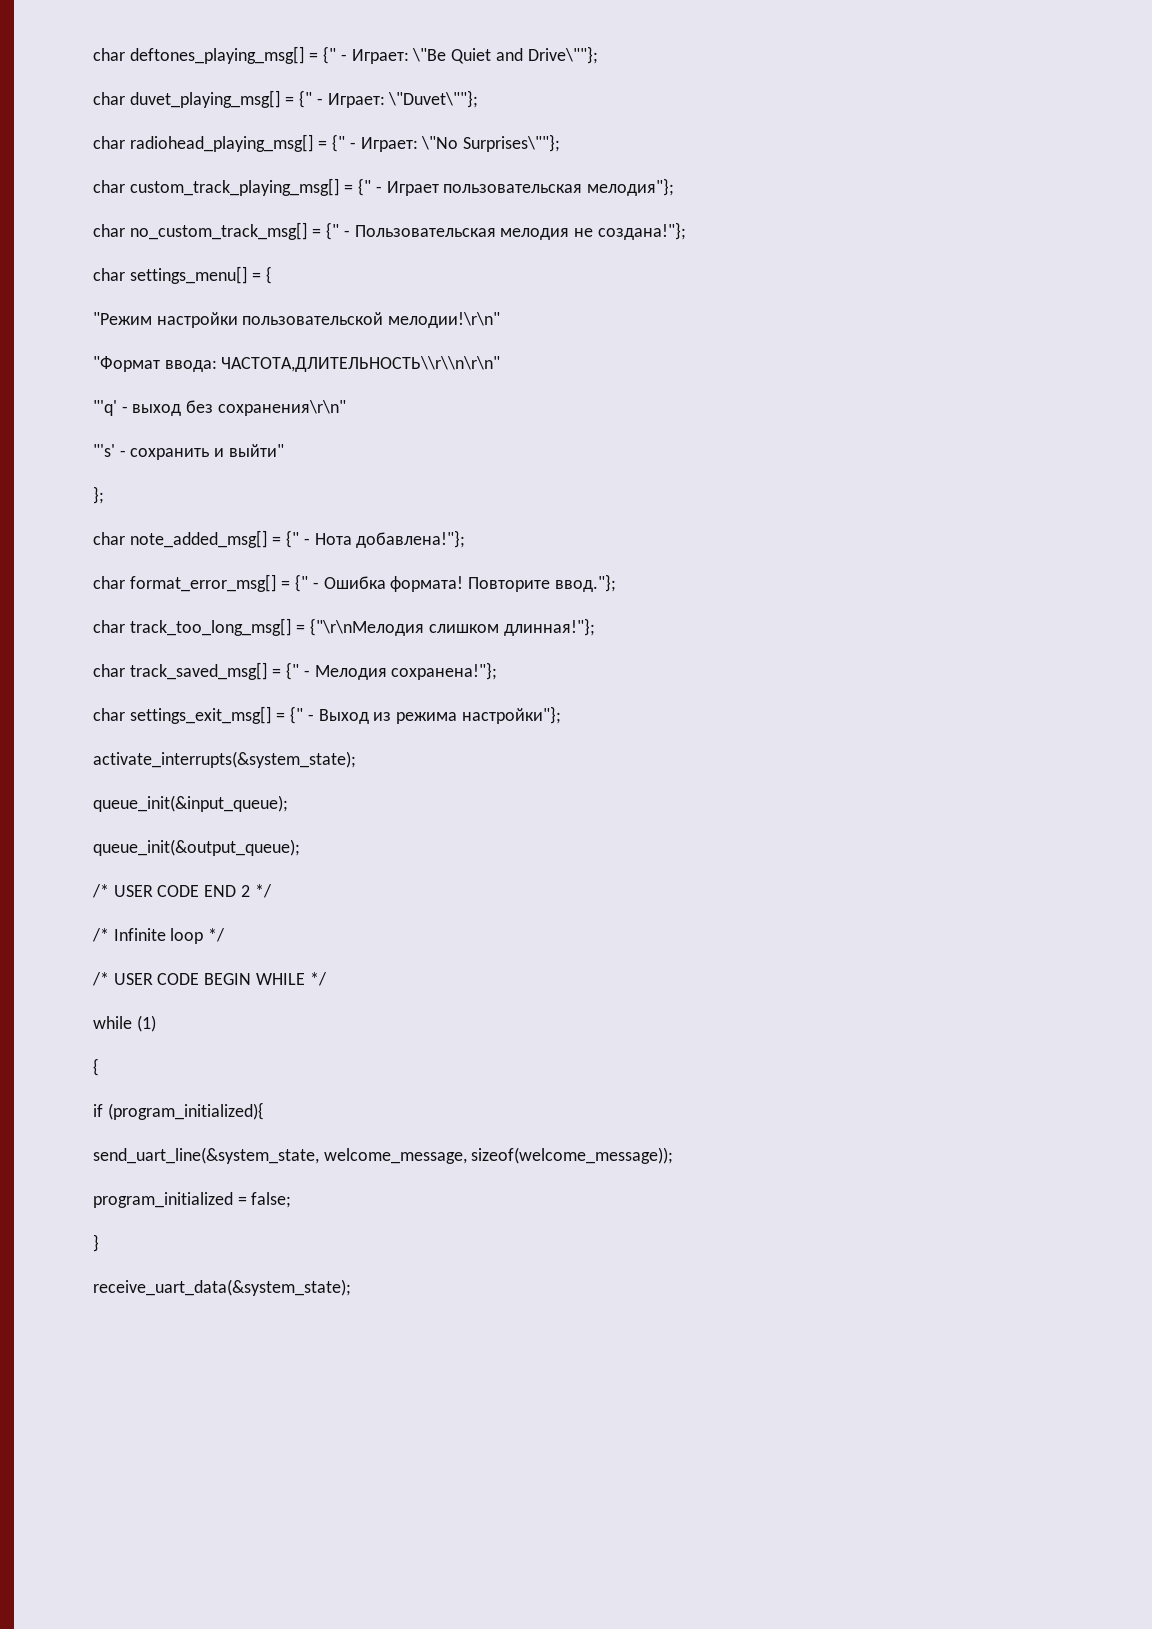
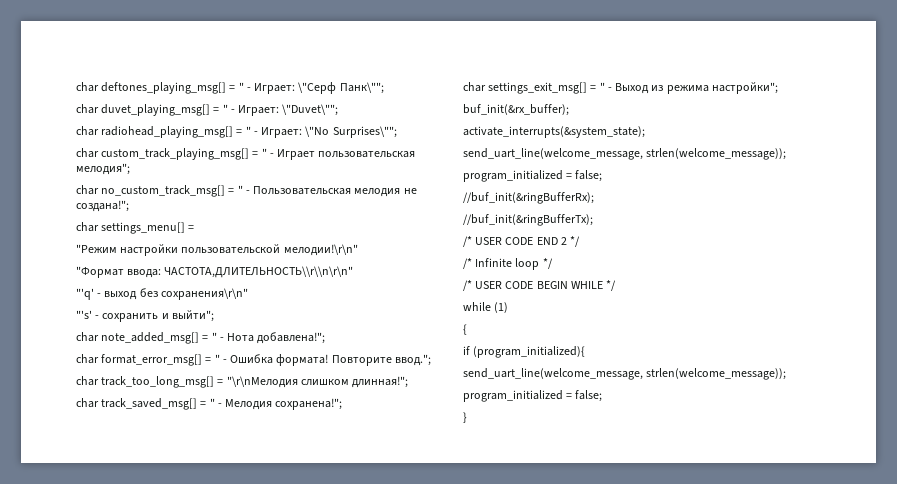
- char deftones_playing_msg[] = {" - Играет: \"Be Quiet and Drive\""};
+ char deftones_playing_msg[] = " - Играет: \"Серф Панк\"";
- char duvet_playing_msg[] = {" - Играет: \"Duvet\""};
+ char duvet_playing_msg[] = " - Играет: \"Duvet\"";
- char radiohead_playing_msg[] = {" - Играет: \"No Surprises\""};
+ char radiohead_playing_msg[] = " - Играет: \"No Surprises\"";
- char custom_track_playing_msg[] = {" - Играет пользовательская мелодия"};
+ char custom_track_playing_msg[] = " - Играет пользовательская мелодия";
- char no_custom_track_msg[] = {" - Пользовательская мелодия не создана!"};
+ char no_custom_track_msg[] = " - Пользовательская мелодия не создана!";
- char settings_menu[] = {
+ char settings_menu[] =
- "'s' - сохранить и выйти"
- };
+ "'s' - сохранить и выйти";
- char note_added_msg[] = {" - Нота добавлена!"};
+ char note_added_msg[] = " - Нота добавлена!";
- char format_error_msg[] = {" - Ошибка формата!
+ char format_error_msg[] = " - Ошибка формата!
- Повторите ввод."};
+ Повторите ввод.";
- char track_too_long_msg[] = {"\r\nМелодия слишком длинная!"};
+ char track_too_long_msg[] = "\r\nМелодия слишком длинная!";
- char track_saved_msg[] = {" - Мелодия сохранена!"};
+ char track_saved_msg[] = " - Мелодия сохранена!";
- char settings_exit_msg[] = {" - Выход из режима настройки"};
+ char settings_exit_msg[] = " - Выход из режима настройки";
+ buf_init(&rx_buffer);
  activate_interrupts(&system_state);
- queue_init(&input_queue);
- queue_init(&output_queue);
+ send_uart_line(welcome_message, strlen(welcome_message));
+ program_initialized = false;
+ //buf_init(&ringBufferRx);
+ //buf_init(&ringBufferTx);
  if (program_initialized){
- send_uart_line(&system_state, welcome_message, sizeof(welcome_message));
+ send_uart_line(welcome_message, strlen(welcome_message));
- receive_uart_data(&system_state);

